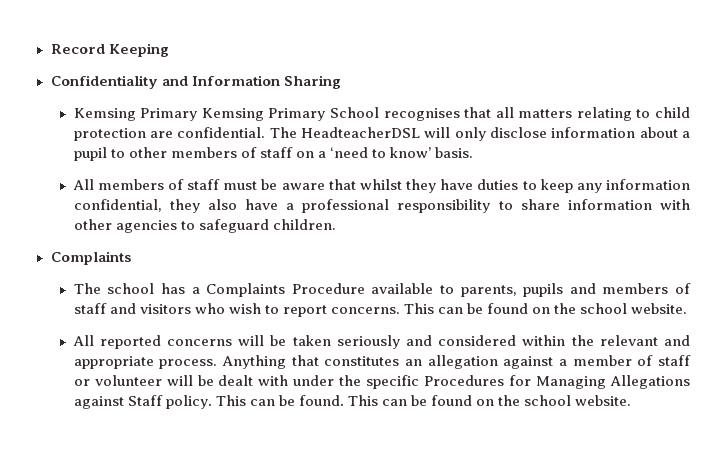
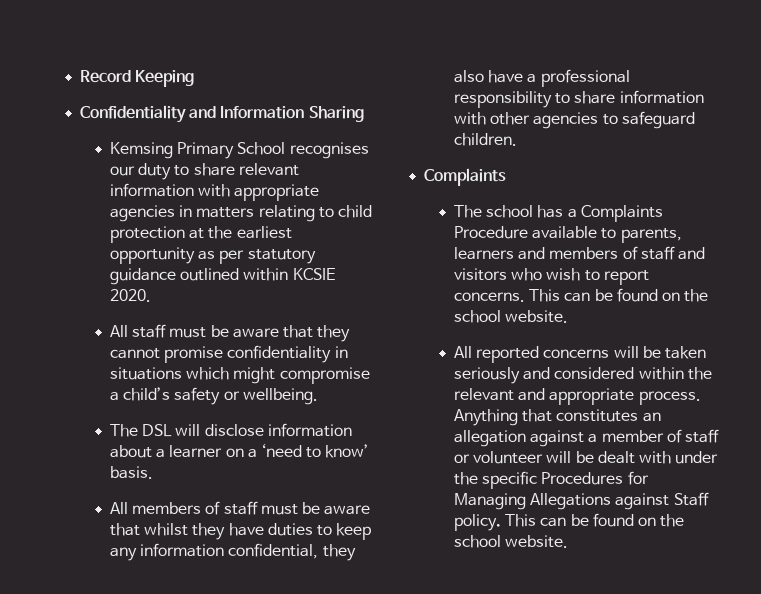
- Kemsing Primary Kemsing Primary School recognises that all matters relating to child protection are confidential. The HeadteacherDSL will only disclose information about a pupil to other members of staff on a ‘need to know’ basis.
+ Kemsing Primary School recognises our duty to share relevant information with appropriate agencies in matters relating to child protection at the earliest opportunity as per statutory guidance outlined within KCSIE 2020.
+ All staff must be aware that they cannot promise confidentiality in situations which might compromise a child’s safety or wellbeing.
+ The DSL will disclose information about a learner on a ‘need to know’ basis.
- The school has a Complaints Procedure available to parents, pupils and members of staff and visitors who wish to report concerns.
+ The school has a Complaints Procedure available to parents, learners and members of staff and visitors who wish to report concerns.
- Anything that constitutes an allegation against a member of staff or volunteer will be dealt with under the specific Procedures for Managing Allegations against Staff policy. This can be found. This can be found on the school website.
+ Anything that constitutes an allegation against a member of staff or volunteer will be dealt with under the specific Procedures for Managing Allegations against Staff policy. This can be found on the school website.

